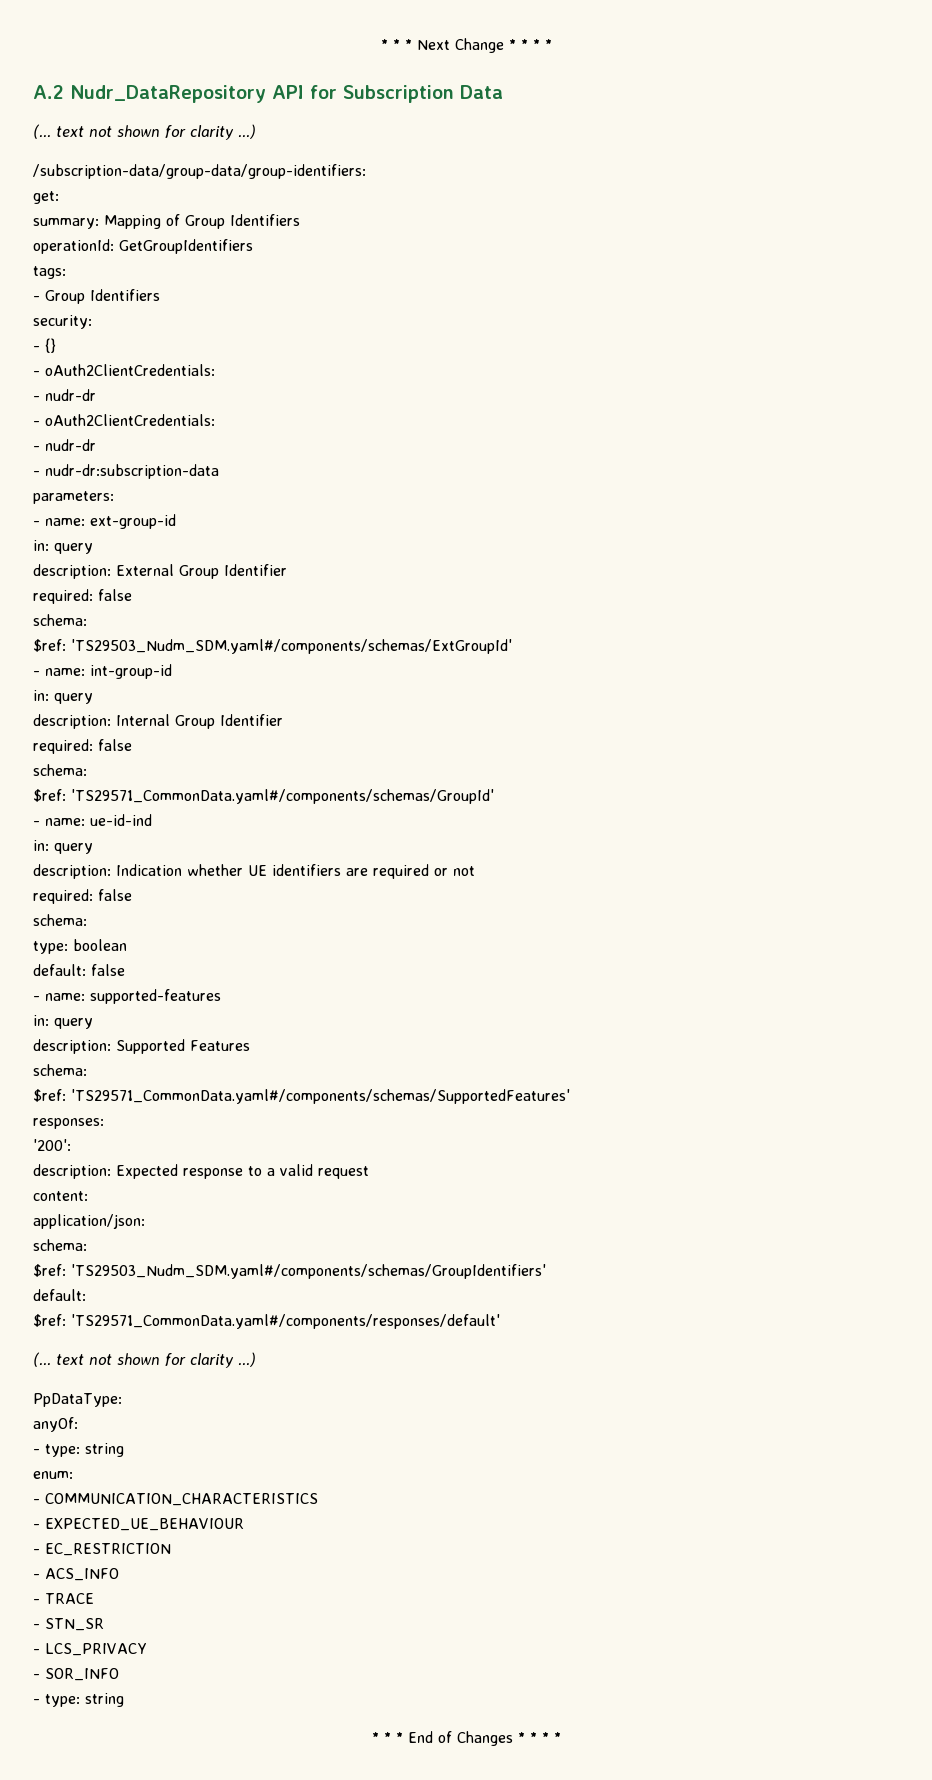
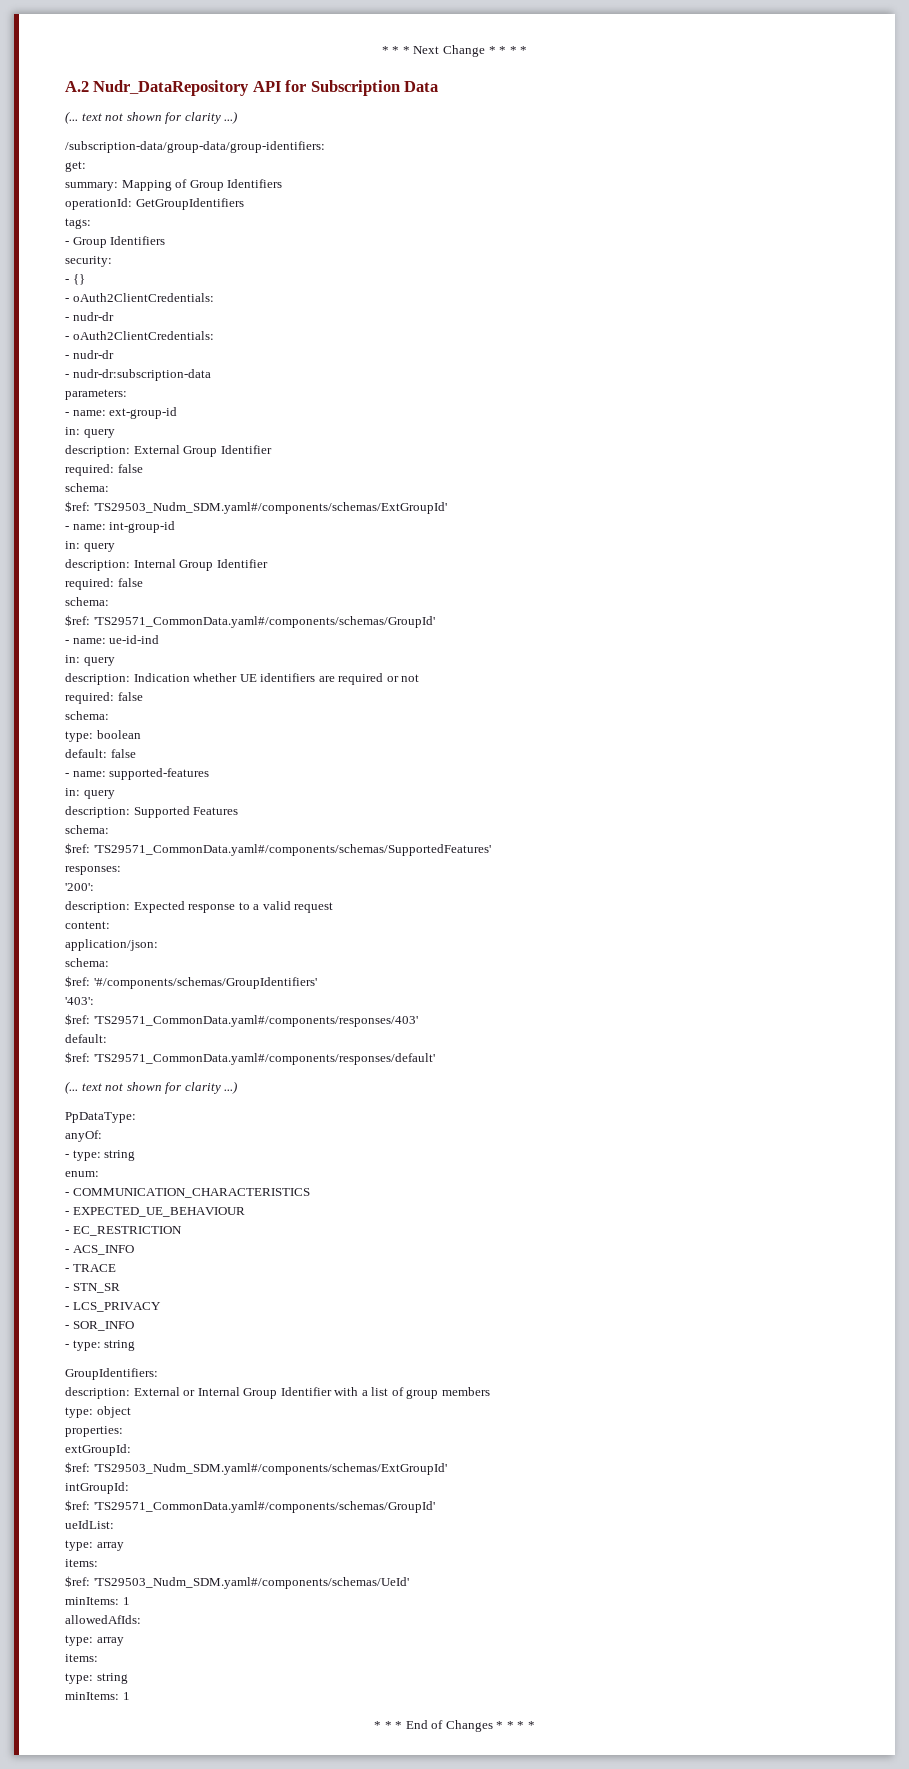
- $ref: 'TS29503_Nudm_SDM.yaml#/components/schemas/GroupIdentifiers'
+ $ref: '#/components/schemas/GroupIdentifiers'
+ '403':
+ $ref: 'TS29571_CommonData.yaml#/components/responses/403'
+ GroupIdentifiers:
+ description: External or Internal Group Identifier with a list of group members
+ type: object
+ properties:
+ extGroupId:
+ $ref: 'TS29503_Nudm_SDM.yaml#/components/schemas/ExtGroupId'
+ intGroupId:
+ $ref: 'TS29571_CommonData.yaml#/components/schemas/GroupId'
+ ueIdList:
+ type: array
+ items:
+ $ref: 'TS29503_Nudm_SDM.yaml#/components/schemas/UeId'
+ minItems: 1
+ allowedAfIds:
+ type: array
+ items:
+ type: string
+ minItems: 1

